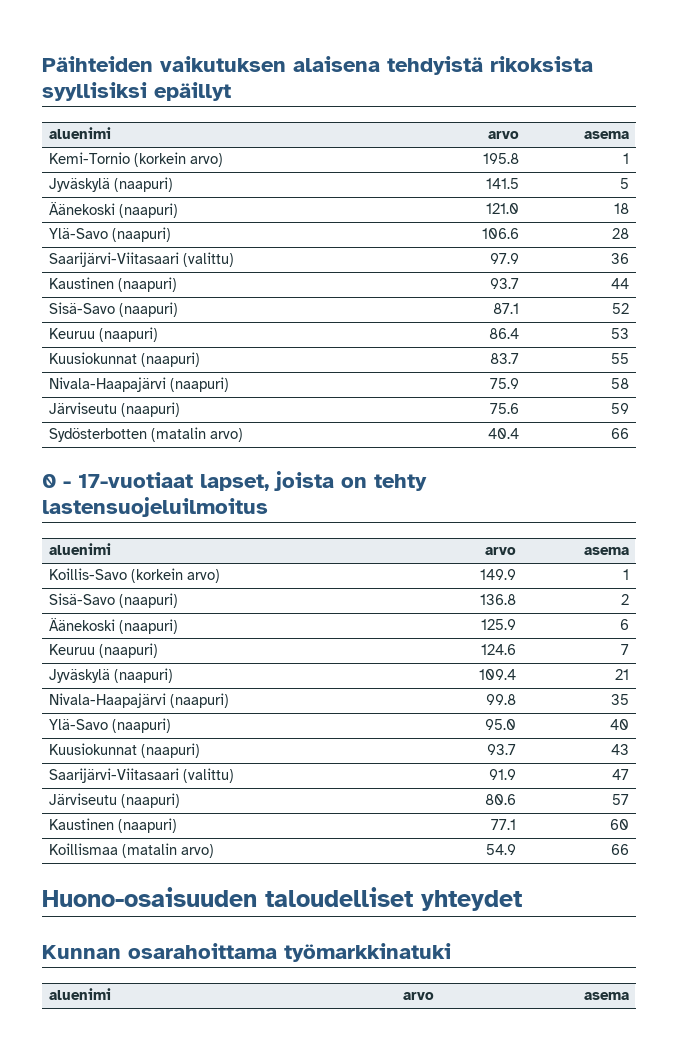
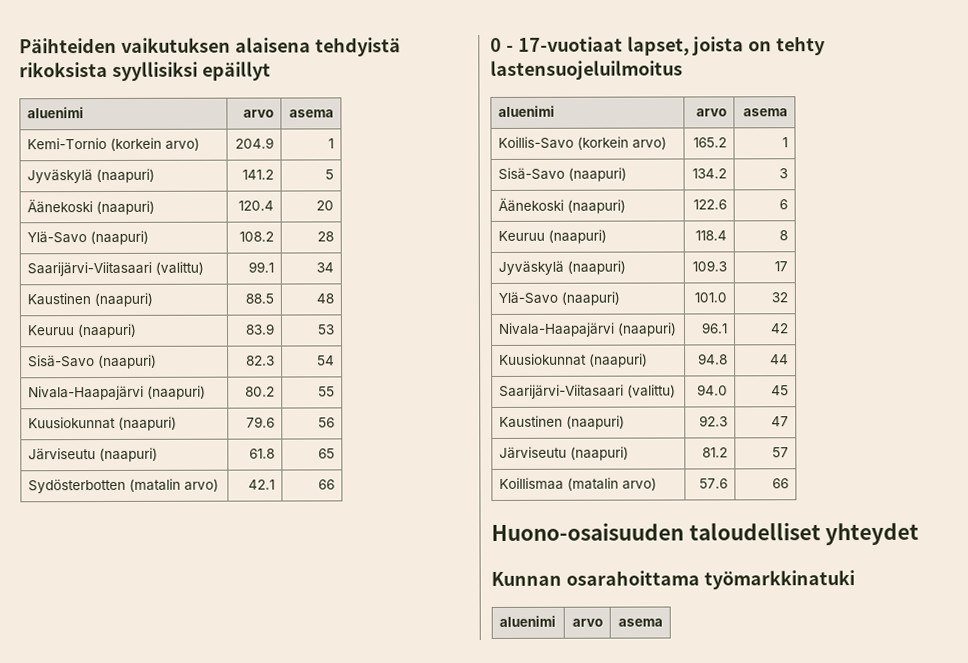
- Kemi-Tornio (korkein arvo) | 195.8 | 1
+ Kemi-Tornio (korkein arvo) | 204.9 | 1
- Jyväskylä (naapuri) | 141.5 | 5
+ Jyväskylä (naapuri) | 141.2 | 5
- Äänekoski (naapuri) | 121.0 | 18
- Ylä-Savo (naapuri) | 106.6 | 28
+ Äänekoski (naapuri) | 120.4 | 20
+ Ylä-Savo (naapuri) | 108.2 | 28
- Saarijärvi-Viitasaari (valittu) | 97.9 | 36
- Kaustinen (naapuri) | 93.7 | 44
- Sisä-Savo (naapuri) | 87.1 | 52
- Keuruu (naapuri) | 86.4 | 53
- Kuusiokunnat (naapuri) | 83.7 | 55
- Nivala-Haapajärvi (naapuri) | 75.9 | 58
- Järviseutu (naapuri) | 75.6 | 59
+ Saarijärvi-Viitasaari (valittu) | 99.1 | 34
+ Kaustinen (naapuri) | 88.5 | 48
+ Keuruu (naapuri) | 83.9 | 53
+ Sisä-Savo (naapuri) | 82.3 | 54
+ Nivala-Haapajärvi (naapuri) | 80.2 | 55
+ Kuusiokunnat (naapuri) | 79.6 | 56
+ Järviseutu (naapuri) | 61.8 | 65
- Sydösterbotten (matalin arvo) | 40.4 | 66
+ Sydösterbotten (matalin arvo) | 42.1 | 66
- Koillis-Savo (korkein arvo) | 149.9 | 1
+ Koillis-Savo (korkein arvo) | 165.2 | 1
- Sisä-Savo (naapuri) | 136.8 | 2
- Äänekoski (naapuri) | 125.9 | 6
+ Sisä-Savo (naapuri) | 134.2 | 3
+ Äänekoski (naapuri) | 122.6 | 6
- Keuruu (naapuri) | 124.6 | 7
- Jyväskylä (naapuri) | 109.4 | 21
- Nivala-Haapajärvi (naapuri) | 99.8 | 35
- Ylä-Savo (naapuri) | 95.0 | 40
- Kuusiokunnat (naapuri) | 93.7 | 43
- Saarijärvi-Viitasaari (valittu) | 91.9 | 47
+ Keuruu (naapuri) | 118.4 | 8
+ Jyväskylä (naapuri) | 109.3 | 17
+ Ylä-Savo (naapuri) | 101.0 | 32
+ Nivala-Haapajärvi (naapuri) | 96.1 | 42
+ Kuusiokunnat (naapuri) | 94.8 | 44
+ Saarijärvi-Viitasaari (valittu) | 94.0 | 45
+ Kaustinen (naapuri) | 92.3 | 47
- Järviseutu (naapuri) | 80.6 | 57
+ Järviseutu (naapuri) | 81.2 | 57
- Kaustinen (naapuri) | 77.1 | 60
- Koillismaa (matalin arvo) | 54.9 | 66
+ Koillismaa (matalin arvo) | 57.6 | 66

